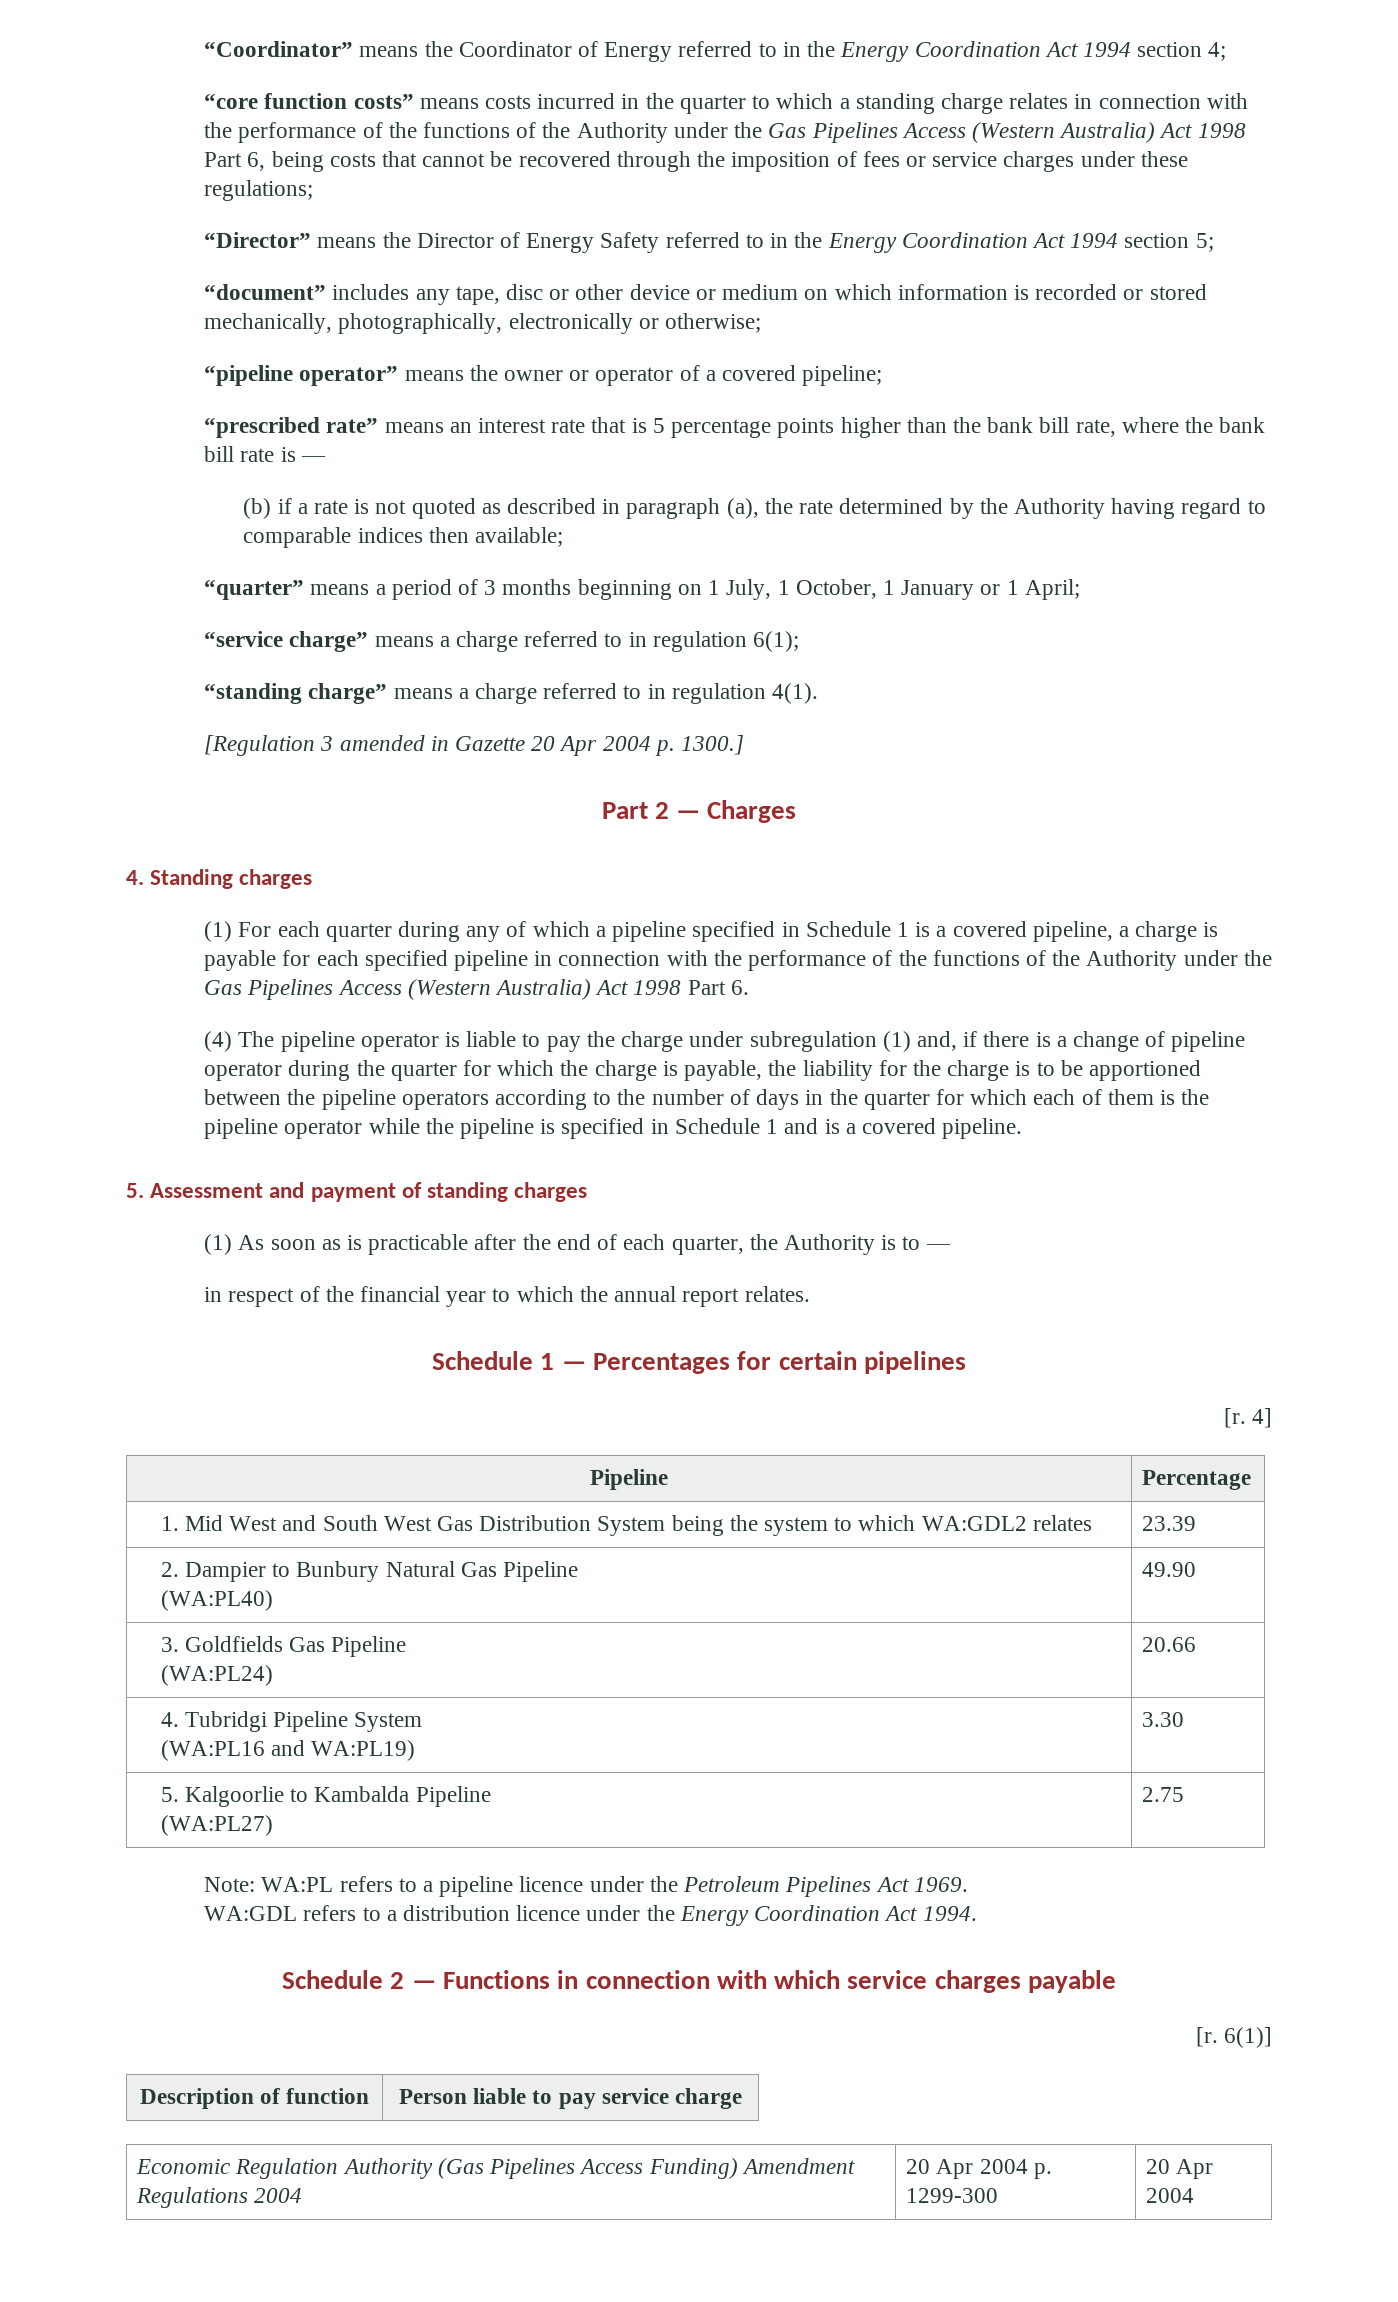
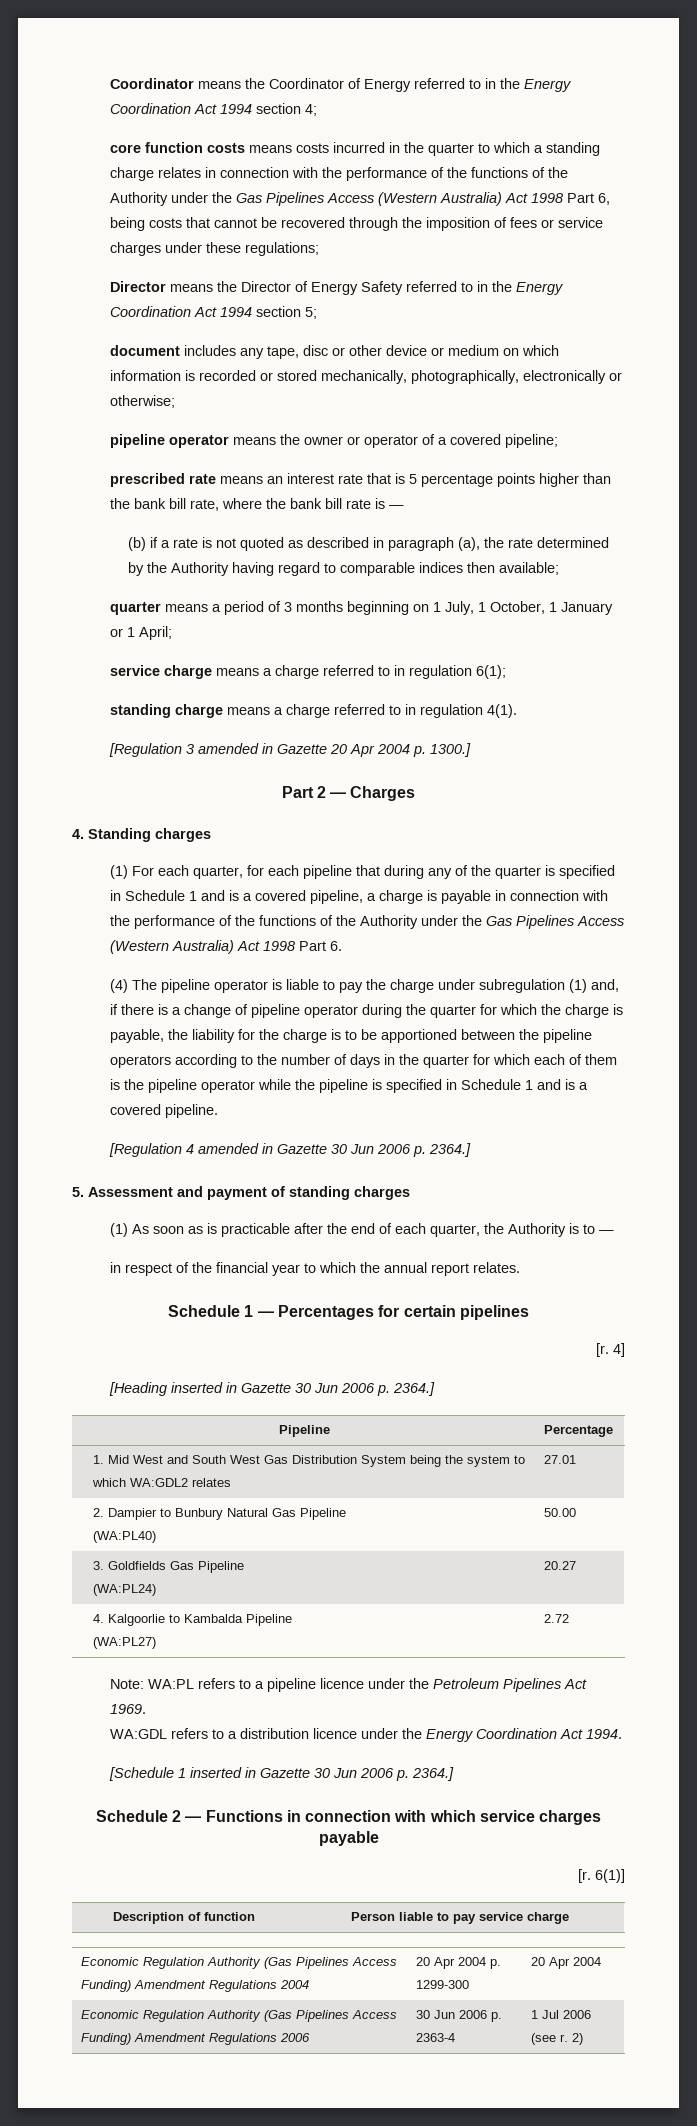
- “Coordinator” means the Coordinator of Energy referred to in the Energy Coordination Act 1994 section 4;
+ Coordinator means the Coordinator of Energy referred to in the Energy Coordination Act 1994 section 4;
- “core function costs” means costs incurred in the quarter to which a standing charge relates in connection with the performance of the functions of the Authority under the Gas Pipelines Access (Western Australia) Act 1998 Part 6, being costs that cannot be recovered through the imposition of fees or service charges under these regulations;
+ core function costs means costs incurred in the quarter to which a standing charge relates in connection with the performance of the functions of the Authority under the Gas Pipelines Access (Western Australia) Act 1998 Part 6, being costs that cannot be recovered through the imposition of fees or service charges under these regulations;
- “Director” means the Director of Energy Safety referred to in the Energy Coordination Act 1994 section 5;
+ Director means the Director of Energy Safety referred to in the Energy Coordination Act 1994 section 5;
- “document” includes any tape, disc or other device or medium on which information is recorded or stored mechanically, photographically, electronically or otherwise;
+ document includes any tape, disc or other device or medium on which information is recorded or stored mechanically, photographically, electronically or otherwise;
- “pipeline operator” means the owner or operator of a covered pipeline;
+ pipeline operator means the owner or operator of a covered pipeline;
- “prescribed rate” means an interest rate that is 5 percentage points higher than the bank bill rate, where the bank bill rate is —
+ prescribed rate means an interest rate that is 5 percentage points higher than the bank bill rate, where the bank bill rate is —
- “quarter” means a period of 3 months beginning on 1 July, 1 October, 1 January or 1 April;
+ quarter means a period of 3 months beginning on 1 July, 1 October, 1 January or 1 April;
- “service charge” means a charge referred to in regulation 6(1);
+ service charge means a charge referred to in regulation 6(1);
- “standing charge” means a charge referred to in regulation 4(1).
+ standing charge means a charge referred to in regulation 4(1).
- (1) For each quarter during any of which a pipeline specified in Schedule 1 is a covered pipeline, a charge is payable for each specified pipeline in connection with the performance of the functions of the Authority under the Gas Pipelines Access (Western Australia) Act 1998 Part 6.
+ (1) For each quarter, for each pipeline that during any of the quarter is specified in Schedule 1 and is a covered pipeline, a charge is payable in connection with the performance of the functions of the Authority under the Gas Pipelines Access (Western Australia) Act 1998 Part 6.
+ [Regulation 4 amended in Gazette 30 Jun 2006 p. 2364.]
+ [Heading inserted in Gazette 30 Jun 2006 p. 2364.]
- 1. Mid West and South West Gas Distribution System being the system to which WA:GDL2 relates | 23.39
+ 1. Mid West and South West Gas Distribution System being the system to which WA:GDL2 relates | 27.01
  2. Dampier to Bunbury Natural Gas Pipeline
- (WA:PL40) | 49.90
+ (WA:PL40) | 50.00
  3. Goldfields Gas Pipeline
- (WA:PL24) | 20.66
- 4. Tubridgi Pipeline System
- (WA:PL16 and WA:PL19) | 3.30
- 5. Kalgoorlie to Kambalda Pipeline
- (WA:PL27) | 2.75
+ (WA:PL24) | 20.27
+ 4. Kalgoorlie to Kambalda Pipeline
+ (WA:PL27) | 2.72
+ [Schedule 1 inserted in Gazette 30 Jun 2006 p. 2364.]
+ Economic Regulation Authority (Gas Pipelines Access Funding) Amendment Regulations 2006 | 30 Jun 2006 p. 2363-4 | 1 Jul 2006 (see r. 2)

